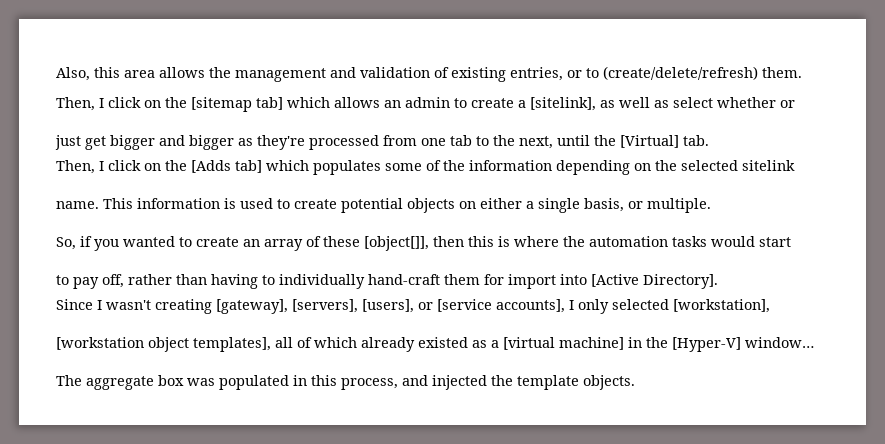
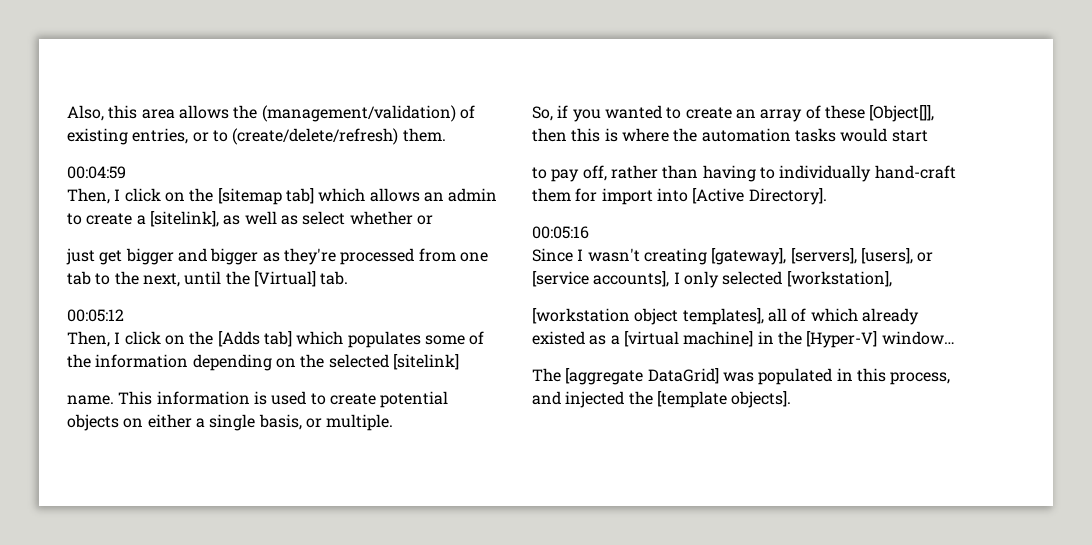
- Also, this area allows the management and validation of existing entries, or to (create/delete/refresh) them.
+ Also, this area allows the (management/validation) of existing entries, or to (create/delete/refresh) them.
+ 00:04:59
+ 00:05:12
- Then, I click on the [Adds tab] which populates some of the information depending on the selected sitelink
+ Then, I click on the [Adds tab] which populates some of the information depending on the selected [sitelink]
- So, if you wanted to create an array of these [object[]], then this is where the automation tasks would start
+ So, if you wanted to create an array of these [Object[]], then this is where the automation tasks would start
+ 00:05:16
- The aggregate box was populated in this process, and injected the template objects.
+ The [aggregate DataGrid] was populated in this process, and injected the [template objects].

